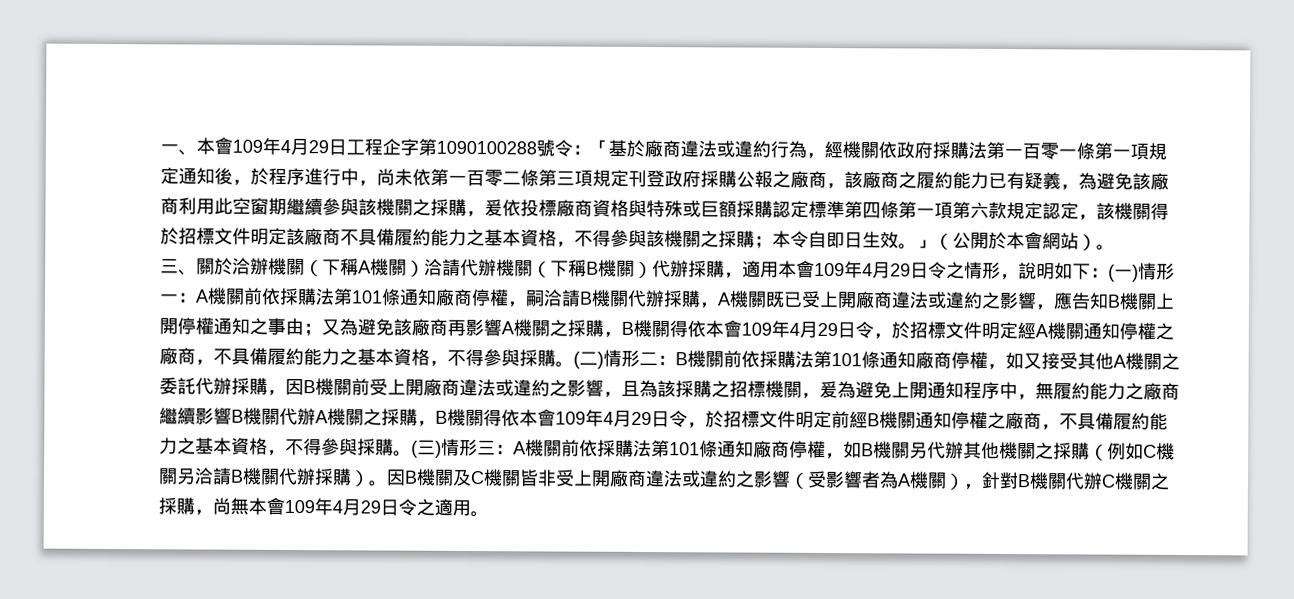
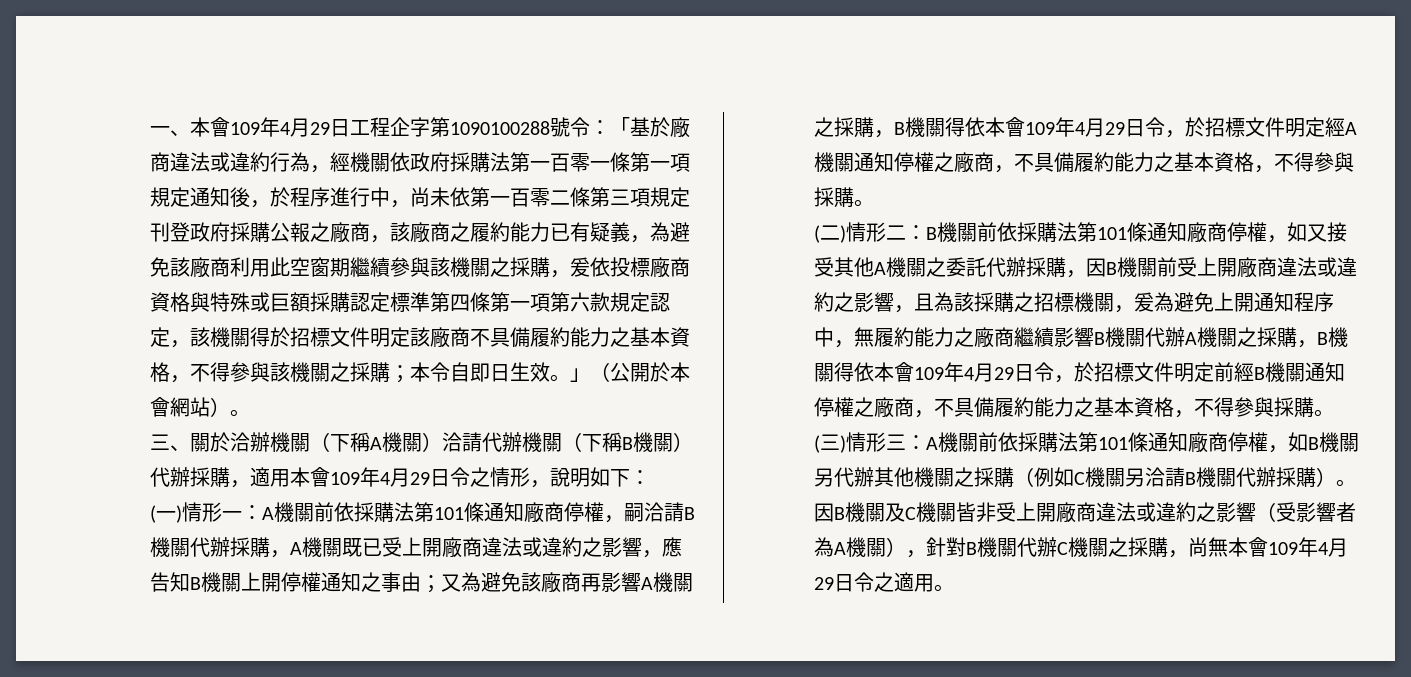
- 三、關於洽辦機關（下稱A機關）洽請代辦機關（下稱B機關）代辦採購，適用本會109年4月29日令之情形，說明如下：(一)情形一：
+ 三、關於洽辦機關（下稱A機關）洽請代辦機關（下稱B機關）代辦採購，適用本會109年4月29日令之情形，說明如下：
+ (一)情形一：
- 又為避免該廠商再影響A機關之採購，B機關得依本會109年4月29日令，於招標文件明定經A機關通知停權之廠商，不具備履約能力之基本資格，不得參與採購。(二)情形二：
+ 又為避免該廠商再影響A機關之採購，B機關得依本會109年4月29日令，於招標文件明定經A機關通知停權之廠商，不具備履約能力之基本資格，不得參與採購。
+ (二)情形二：
- B機關前依採購法第101條通知廠商停權，如又接受其他A機關之委託代辦採購，因B機關前受上開廠商違法或違約之影響，且為該採購之招標機關，爰為避免上開通知程序中，無履約能力之廠商繼續影響B機關代辦A機關之採購，B機關得依本會109年4月29日令，於招標文件明定前經B機關通知停權之廠商，不具備履約能力之基本資格，不得參與採購。(三)情形三：
+ B機關前依採購法第101條通知廠商停權，如又接受其他A機關之委託代辦採購，因B機關前受上開廠商違法或違約之影響，且為該採購之招標機關，爰為避免上開通知程序中，無履約能力之廠商繼續影響B機關代辦A機關之採購，B機關得依本會109年4月29日令，於招標文件明定前經B機關通知停權之廠商，不具備履約能力之基本資格，不得參與採購。
+ (三)情形三：

